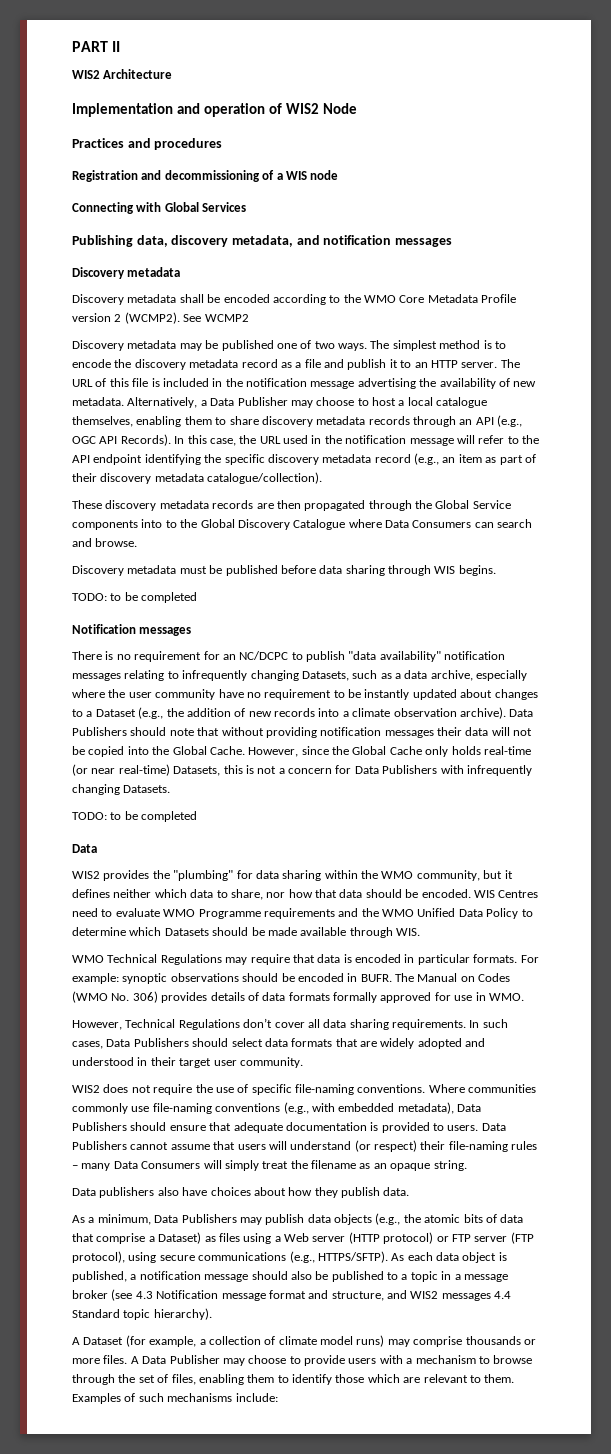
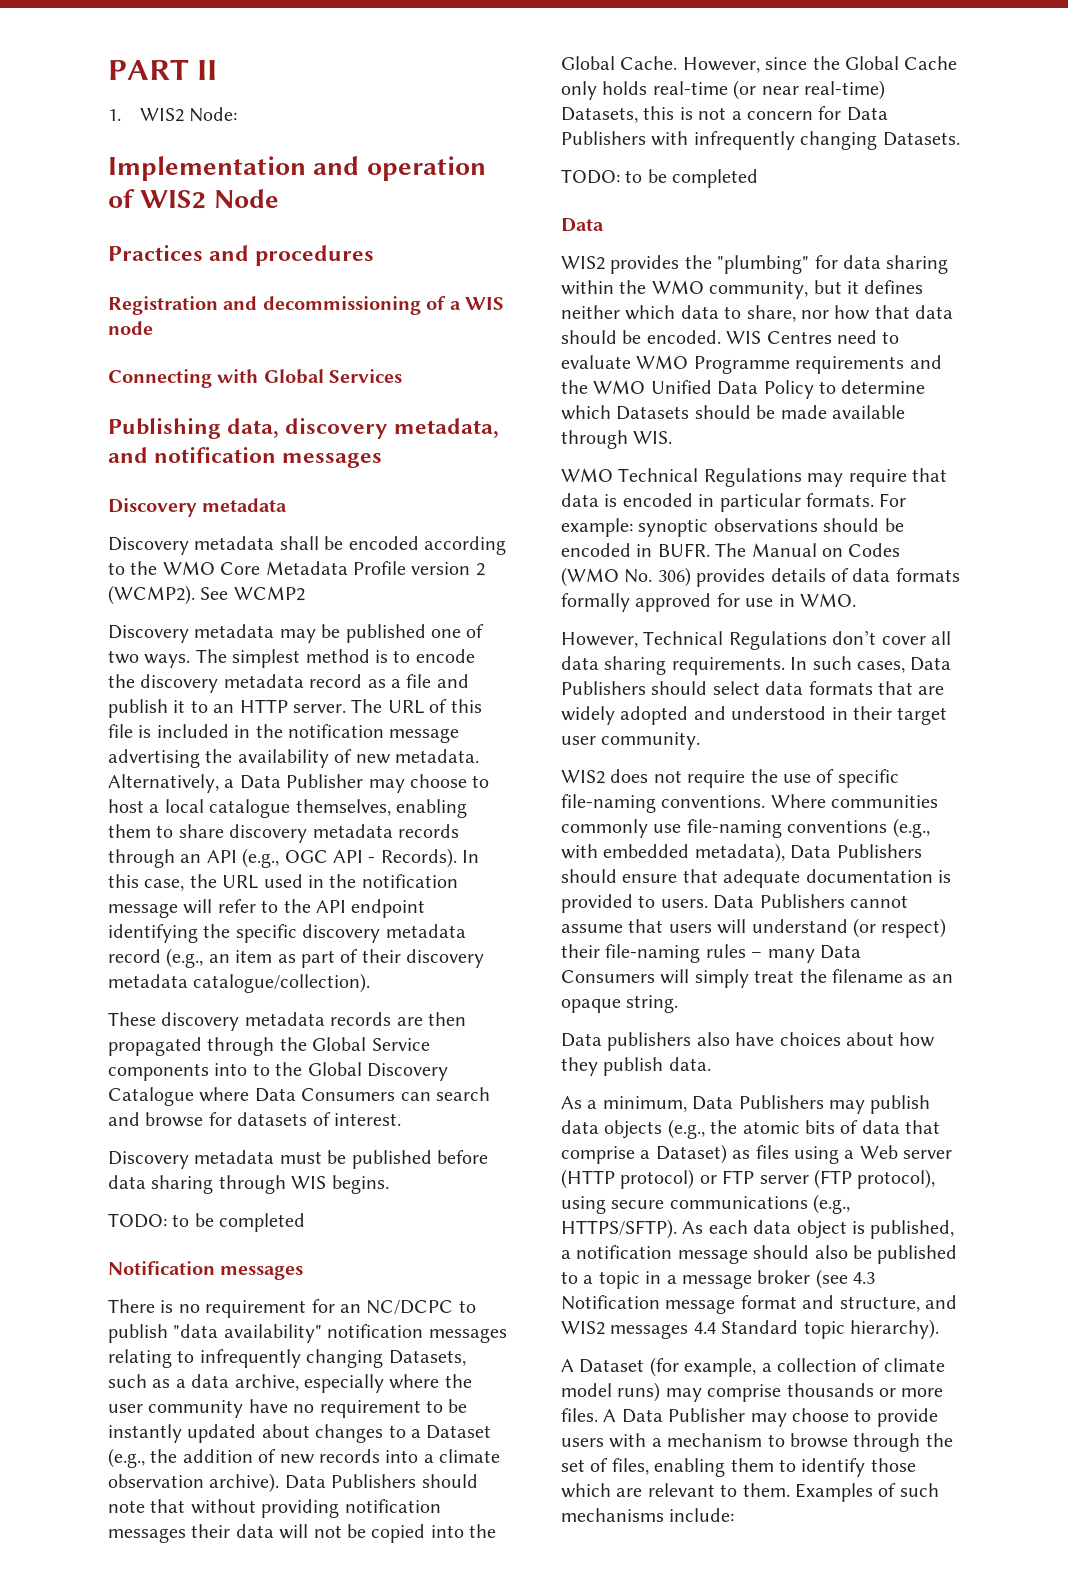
- WIS2 Architecture
+ 1. WIS2 Node:
- Alternatively, a Data Publisher may choose to host a local catalogue themselves, enabling them to share discovery metadata records through an API (e.g., OGC API Records).
+ Alternatively, a Data Publisher may choose to host a local catalogue themselves, enabling them to share discovery metadata records through an API (e.g., OGC API - Records).
- These discovery metadata records are then propagated through the Global Service components into to the Global Discovery Catalogue where Data Consumers can search and browse.
+ These discovery metadata records are then propagated through the Global Service components into to the Global Discovery Catalogue where Data Consumers can search and browse for datasets of interest.

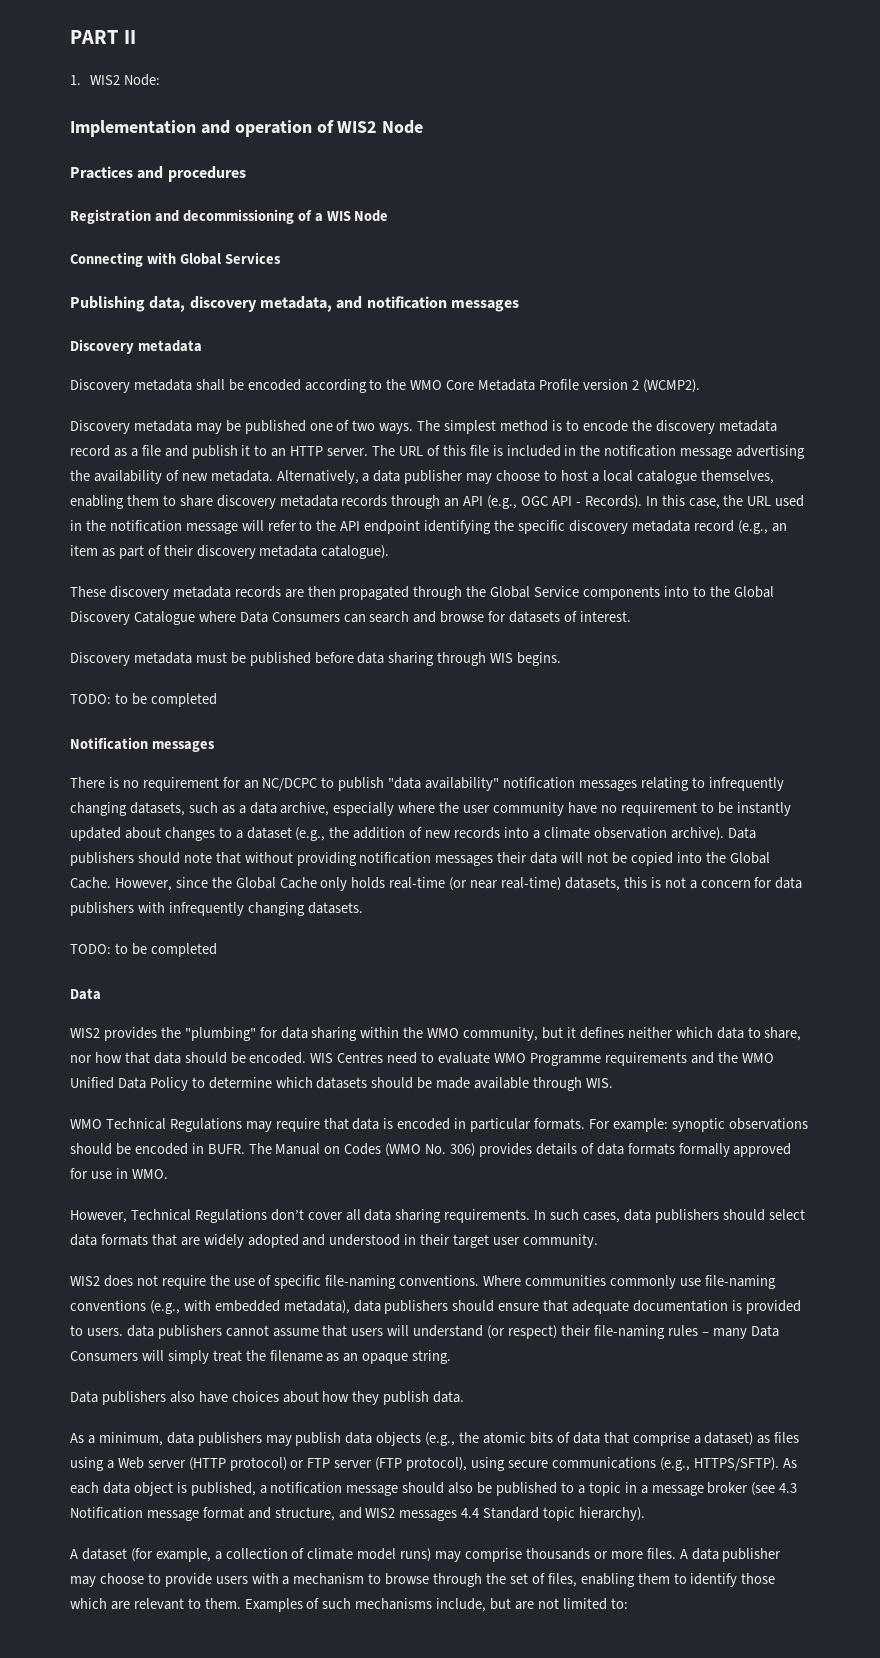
- Registration and decommissioning of a WIS node
+ Registration and decommissioning of a WIS Node
- See WCMP2
- Alternatively, a Data Publisher may choose to host a local catalogue themselves, enabling them to share discovery metadata records through an API (e.g., OGC API - Records).
+ Alternatively, a data publisher may choose to host a local catalogue themselves, enabling them to share discovery metadata records through an API (e.g., OGC API - Records).
- In this case, the URL used in the notification message will refer to the API endpoint identifying the specific discovery metadata record (e.g., an item as part of their discovery metadata catalogue/collection).
+ In this case, the URL used in the notification message will refer to the API endpoint identifying the specific discovery metadata record (e.g., an item as part of their discovery metadata catalogue).
- There is no requirement for an NC/DCPC to publish "data availability" notification messages relating to infrequently changing Datasets, such as a data archive, especially where the user community have no requirement to be instantly updated about changes to a Dataset (e.g., the addition of new records into a climate observation archive).
+ There is no requirement for an NC/DCPC to publish "data availability" notification messages relating to infrequently changing datasets, such as a data archive, especially where the user community have no requirement to be instantly updated about changes to a dataset (e.g., the addition of new records into a climate observation archive).
- Data Publishers should note that without providing notification messages their data will not be copied into the Global Cache.
+ Data publishers should note that without providing notification messages their data will not be copied into the Global Cache.
- However, since the Global Cache only holds real-time (or near real-time) Datasets, this is not a concern for Data Publishers with infrequently changing Datasets.
+ However, since the Global Cache only holds real-time (or near real-time) datasets, this is not a concern for data publishers with infrequently changing datasets.
- WIS Centres need to evaluate WMO Programme requirements and the WMO Unified Data Policy to determine which Datasets should be made available through WIS.
+ WIS Centres need to evaluate WMO Programme requirements and the WMO Unified Data Policy to determine which datasets should be made available through WIS.
- In such cases, Data Publishers should select data formats that are widely adopted and understood in their target user community.
+ In such cases, data publishers should select data formats that are widely adopted and understood in their target user community.
- Where communities commonly use file-naming conventions (e.g., with embedded metadata), Data Publishers should ensure that adequate documentation is provided to users. Data Publishers cannot assume that users will understand (or respect) their file-naming rules – many Data Consumers will simply treat the filename as an opaque string.
+ Where communities commonly use file-naming conventions (e.g., with embedded metadata), data publishers should ensure that adequate documentation is provided to users. data publishers cannot assume that users will understand (or respect) their file-naming rules – many Data Consumers will simply treat the filename as an opaque string.
- As a minimum, Data Publishers may publish data objects (e.g., the atomic bits of data that comprise a Dataset) as files using a Web server (HTTP protocol) or FTP server (FTP protocol), using secure communications (e.g., HTTPS/SFTP).
+ As a minimum, data publishers may publish data objects (e.g., the atomic bits of data that comprise a dataset) as files using a Web server (HTTP protocol) or FTP server (FTP protocol), using secure communications (e.g., HTTPS/SFTP).
- A Dataset (for example, a collection of climate model runs) may comprise thousands or more files.
+ A dataset (for example, a collection of climate model runs) may comprise thousands or more files.
- A Data Publisher may choose to provide users with a mechanism to browse through the set of files, enabling them to identify those which are relevant to them.
+ A data publisher may choose to provide users with a mechanism to browse through the set of files, enabling them to identify those which are relevant to them.
- Examples of such mechanisms include:
+ Examples of such mechanisms include, but are not limited to:

